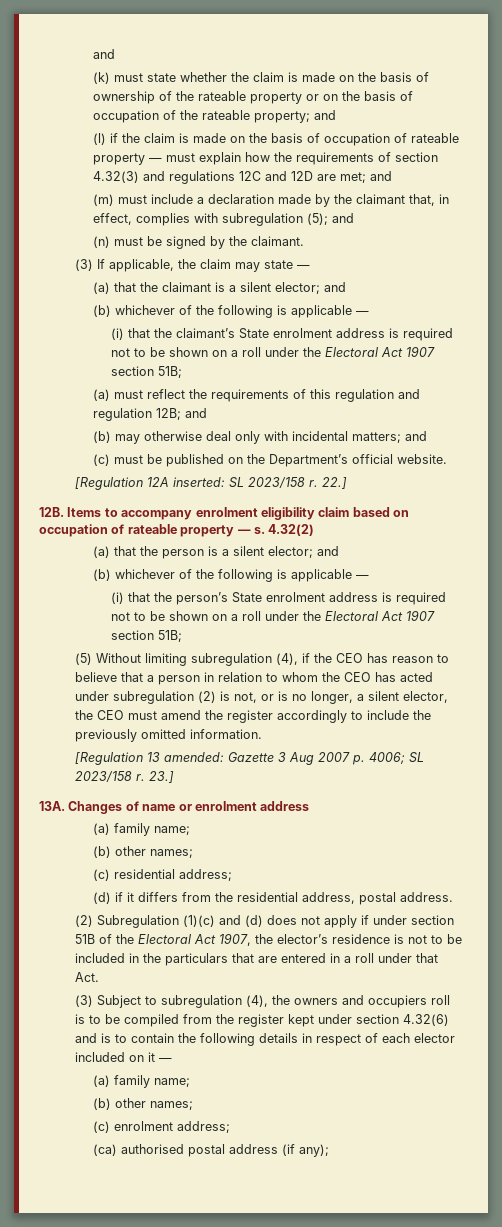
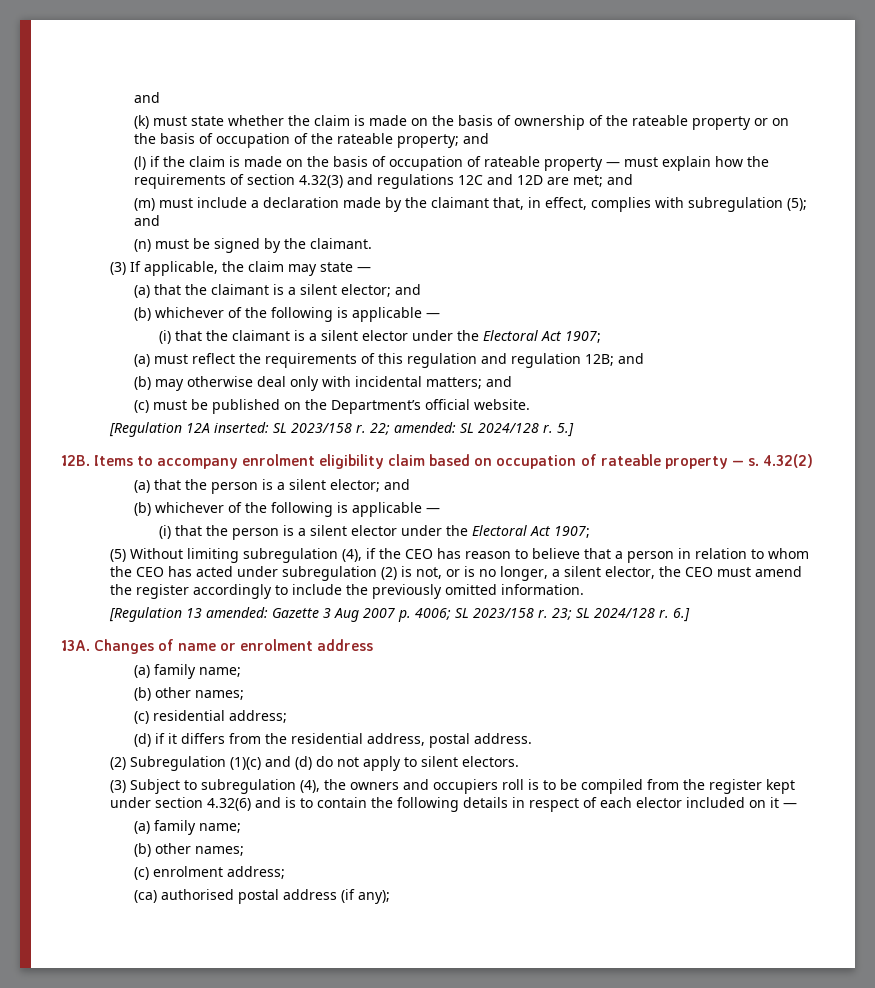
- (i) that the claimant’s State enrolment address is required not to be shown on a roll under the Electoral Act 1907 section 51B;
+ (i) that the claimant is a silent elector under the Electoral Act 1907;
- 22.]
+ 22; amended: SL 2024/128 r. 5.]
- (i) that the person’s State enrolment address is required not to be shown on a roll under the Electoral Act 1907 section 51B;
+ (i) that the person is a silent elector under the Electoral Act 1907;
- 23.]
+ 23; SL 2024/128 r. 6.]
- (2) Subregulation (1)(c) and (d) does not apply if under section 51B of the Electoral Act 1907, the elector’s residence is not to be included in the particulars that are entered in a roll under that Act.
+ (2) Subregulation (1)(c) and (d) do not apply to silent electors.

